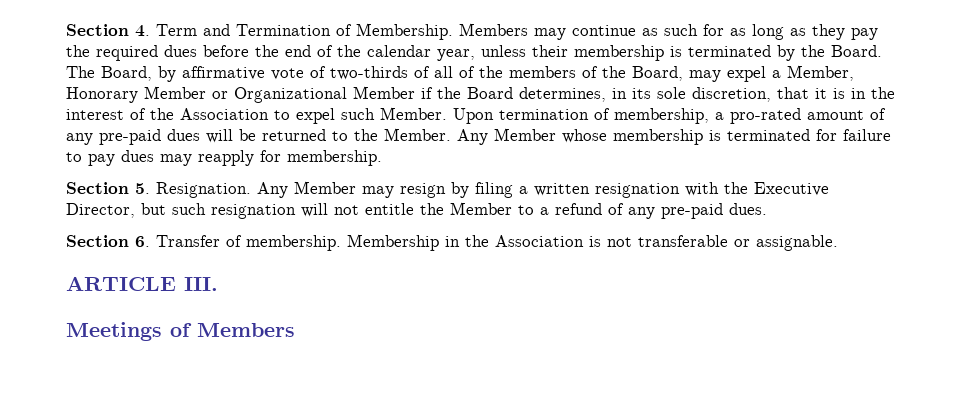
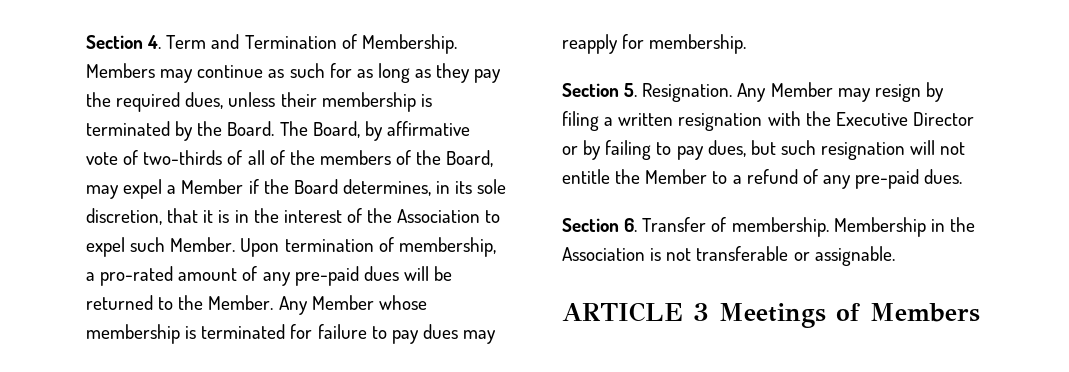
- Members may continue as such for as long as they pay the required dues before the end of the calendar year, unless their membership is terminated by the Board.
+ Members may continue as such for as long as they pay the required dues, unless their membership is terminated by the Board.
- The Board, by affirmative vote of two-thirds of all of the members of the Board, may expel a Member, Honorary Member or Organizational Member if the Board determines, in its sole discretion, that it is in the interest of the Association to expel such Member.
+ The Board, by affirmative vote of two-thirds of all of the members of the Board, may expel a Member if the Board determines, in its sole discretion, that it is in the interest of the Association to expel such Member.
- Any Member may resign by filing a written resignation with the Executive Director, but such resignation will not entitle the Member to a refund of any pre-paid dues.
+ Any Member may resign by filing a written resignation with the Executive Director or by failing to pay dues, but such resignation will not entitle the Member to a refund of any pre-paid dues.
- ARTICLE III.
- Meetings of Members
+ ARTICLE 3 Meetings of Members

